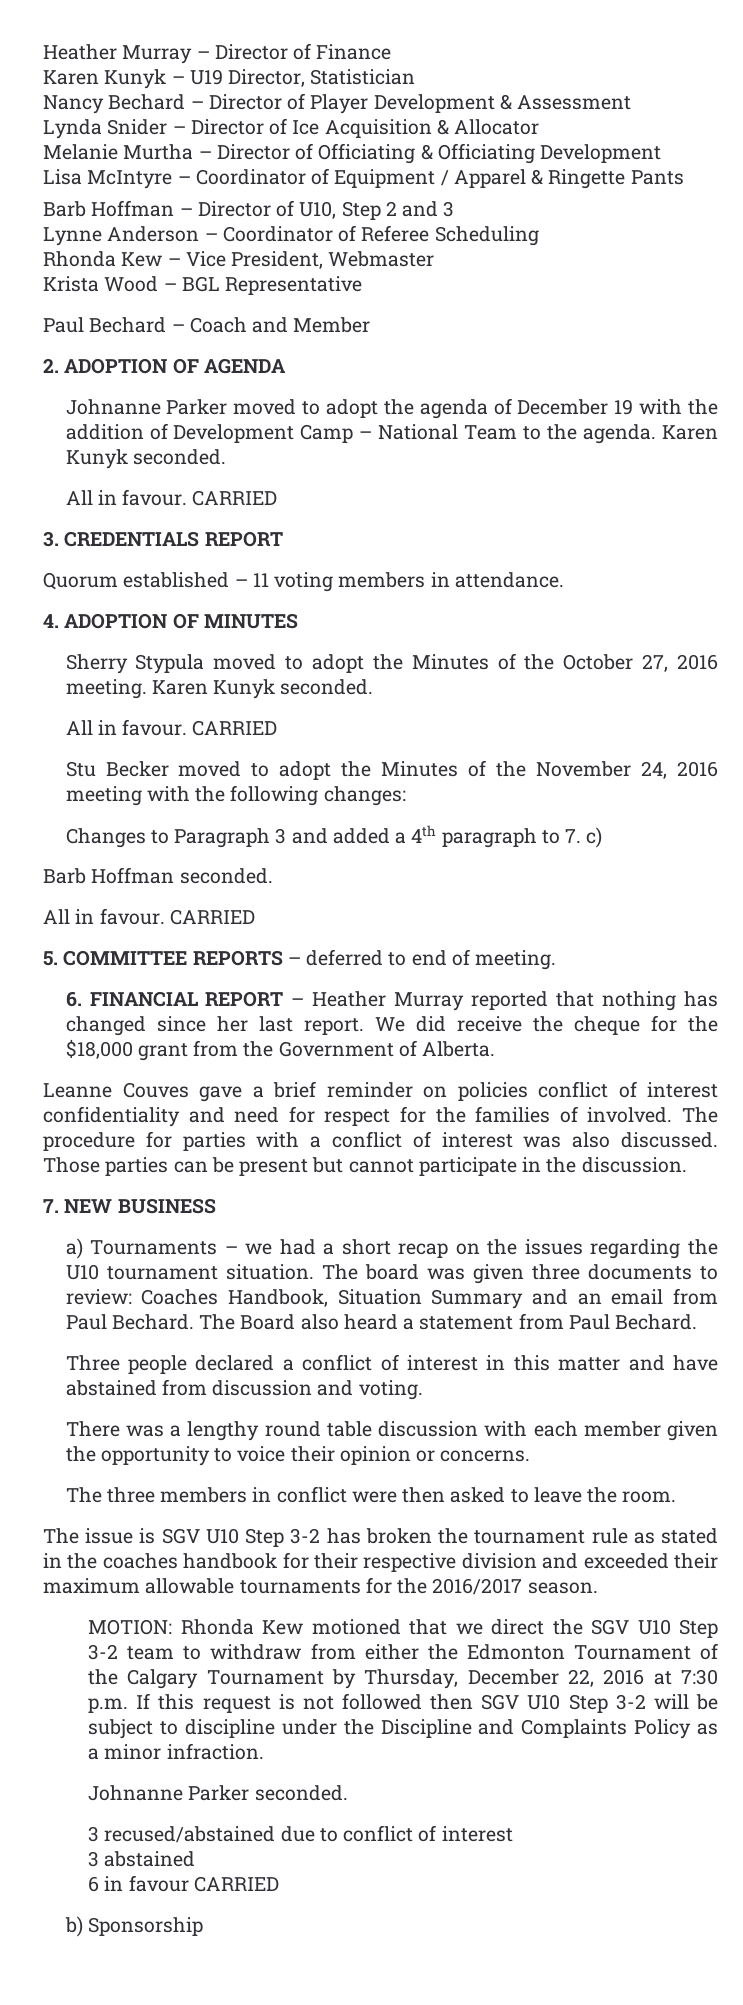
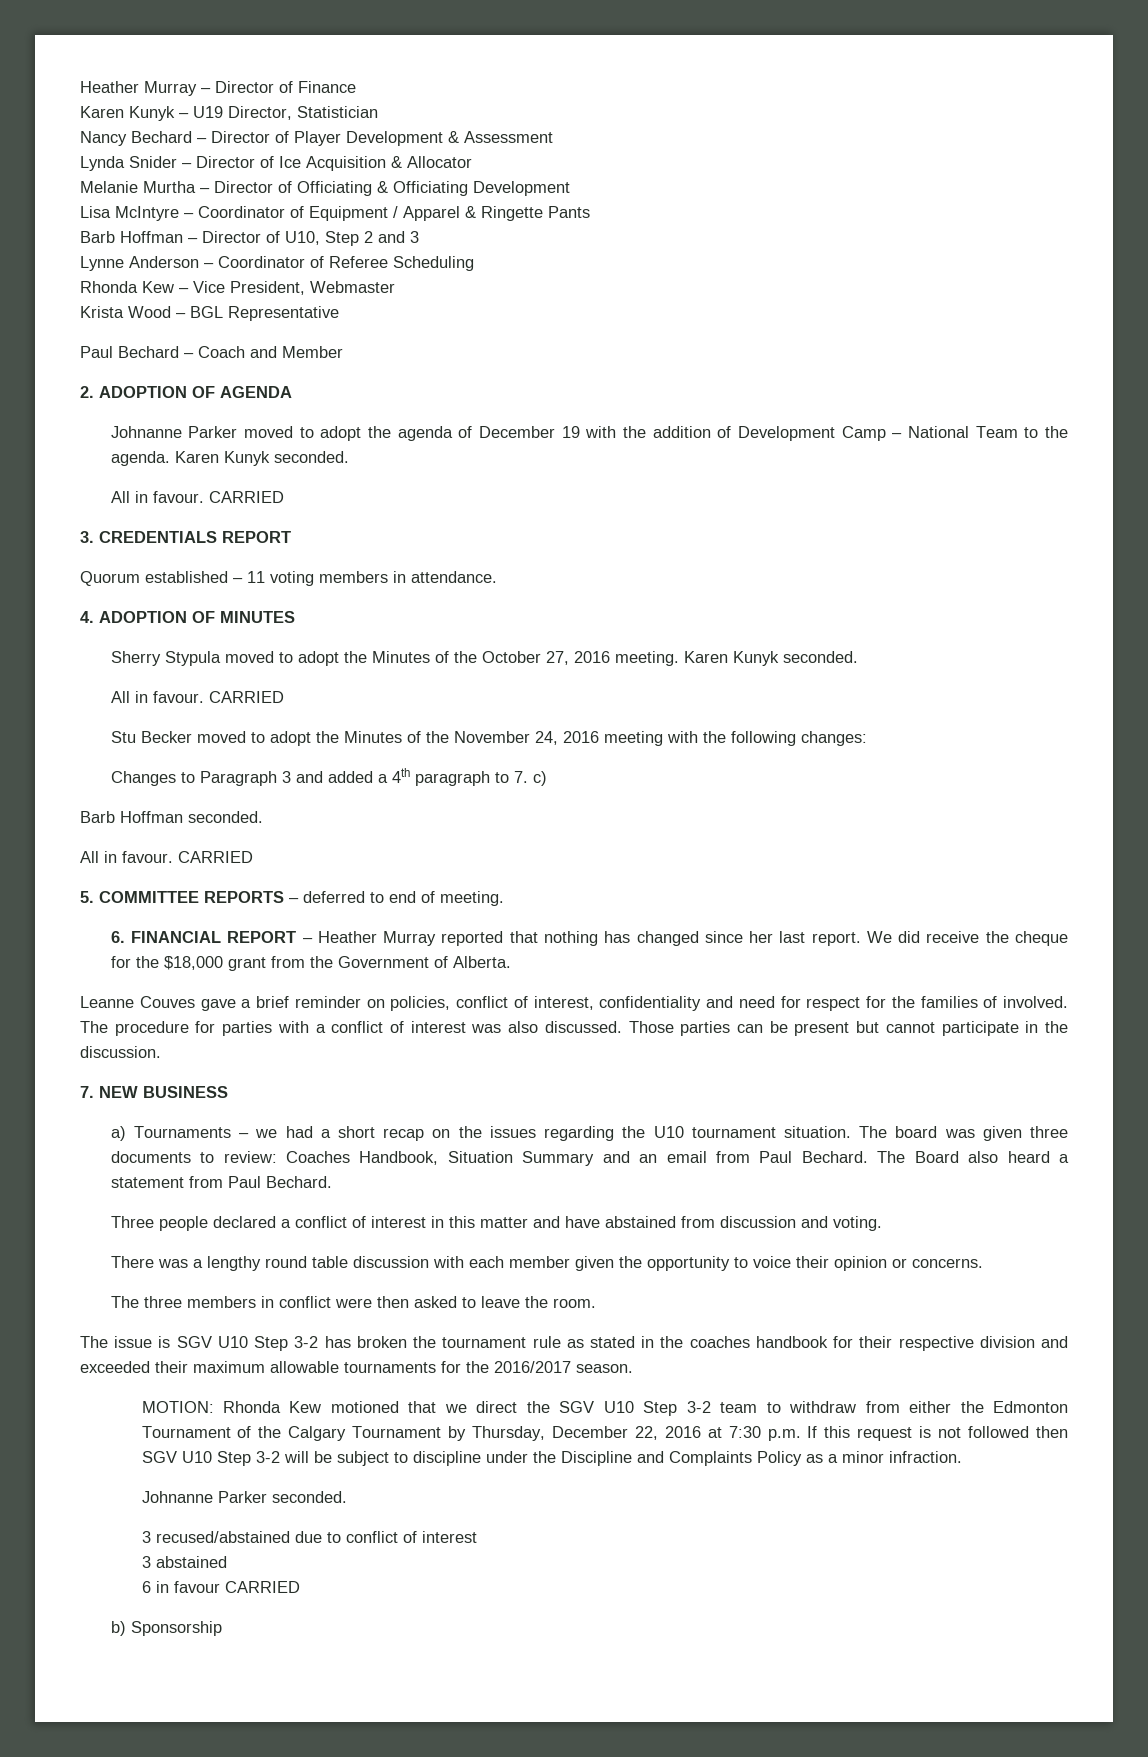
- Leanne Couves gave a brief reminder on policies conflict of interest confidentiality and need for respect for the families of involved.
+ Leanne Couves gave a brief reminder on policies, conflict of interest, confidentiality and need for respect for the families of involved.

